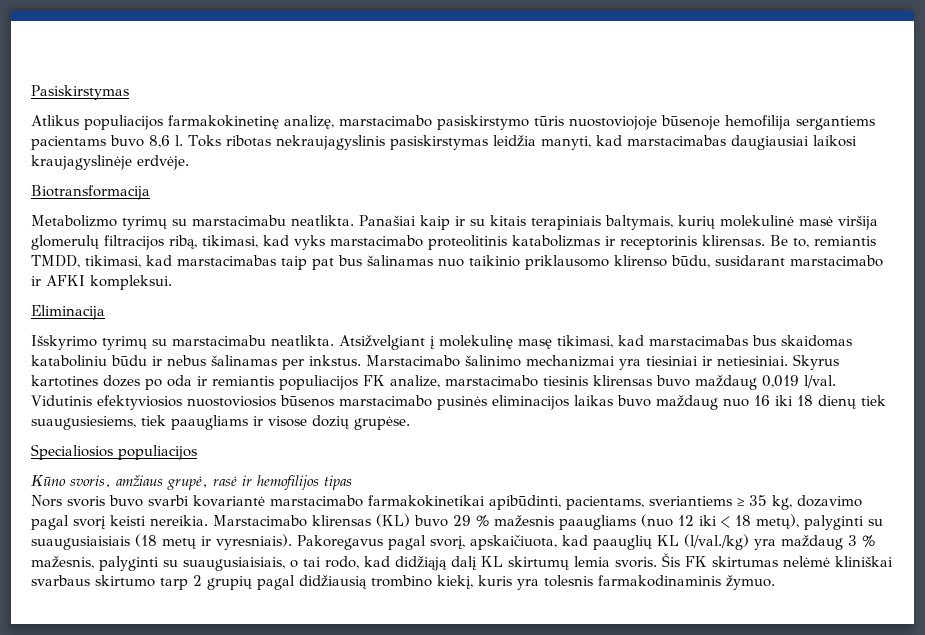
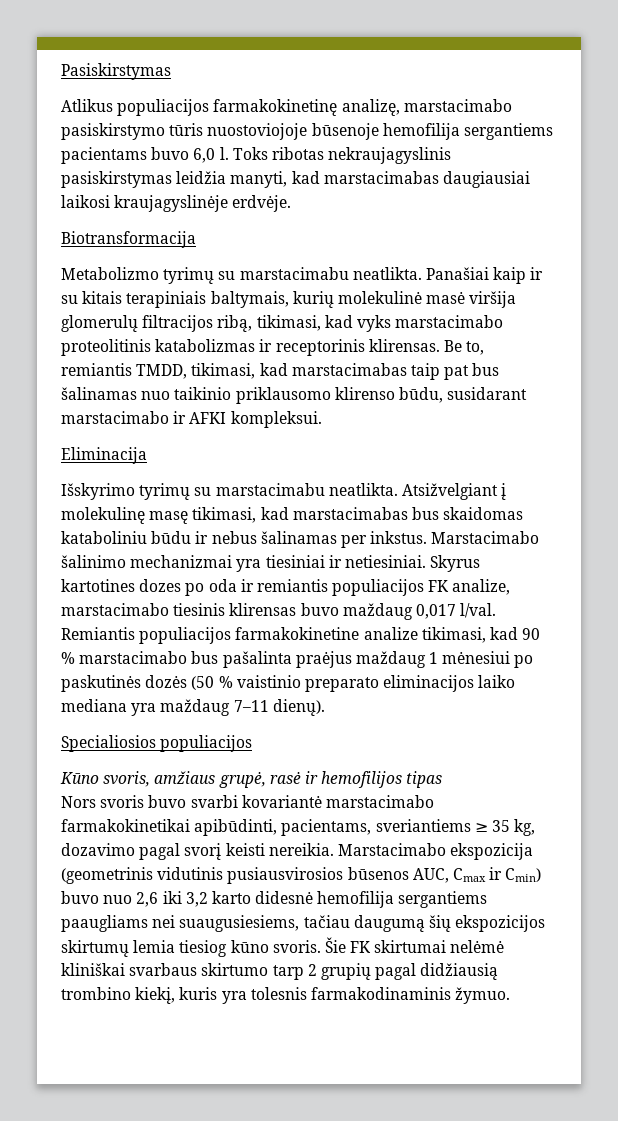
- Atlikus populiacijos farmakokinetinę analizę, marstacimabo pasiskirstymo tūris nuostoviojoje būsenoje hemofilija sergantiems pacientams buvo 8,6 l.
+ Atlikus populiacijos farmakokinetinę analizę, marstacimabo pasiskirstymo tūris nuostoviojoje būsenoje hemofilija sergantiems pacientams buvo 6,0 l.
- Skyrus kartotines dozes po oda ir remiantis populiacijos FK analize, marstacimabo tiesinis klirensas buvo maždaug 0,019 l/val. Vidutinis efektyviosios nuostoviosios būsenos marstacimabo pusinės eliminacijos laikas buvo maždaug nuo 16 iki 18 dienų tiek suaugusiesiems, tiek paaugliams ir visose dozių grupėse.
+ Skyrus kartotines dozes po oda ir remiantis populiacijos FK analize, marstacimabo tiesinis klirensas buvo maždaug 0,017 l/val. Remiantis populiacijos farmakokinetine analize tikimasi, kad 90 % marstacimabo bus pašalinta praėjus maždaug 1 mėnesiui po paskutinės dozės (50 % vaistinio preparato eliminacijos laiko mediana yra maždaug 7–11 dienų).
- Marstacimabo klirensas (KL) buvo 29 % mažesnis paaugliams (nuo 12 iki < 18 metų), palyginti su suaugusiaisiais (18 metų ir vyresniais). Pakoregavus pagal svorį, apskaičiuota, kad paauglių KL (l/val./kg) yra maždaug 3 % mažesnis, palyginti su suaugusiaisiais, o tai rodo, kad didžiąją dalį KL skirtumų lemia svoris. Šis FK skirtumas nelėmė kliniškai svarbaus skirtumo tarp 2 grupių pagal didžiausią trombino kiekį, kuris yra tolesnis farmakodinaminis žymuo.
+ Marstacimabo ekspozicija (geometrinis vidutinis pusiausvirosios būsenos AUC, Cmax ir Cmin) buvo nuo 2,6 iki 3,2 karto didesnė hemofilija sergantiems paaugliams nei suaugusiesiems, tačiau daugumą šių ekspozicijos skirtumų lemia tiesiog kūno svoris. Šie FK skirtumai nelėmė kliniškai svarbaus skirtumo tarp 2 grupių pagal didžiausią trombino kiekį, kuris yra tolesnis farmakodinaminis žymuo.

